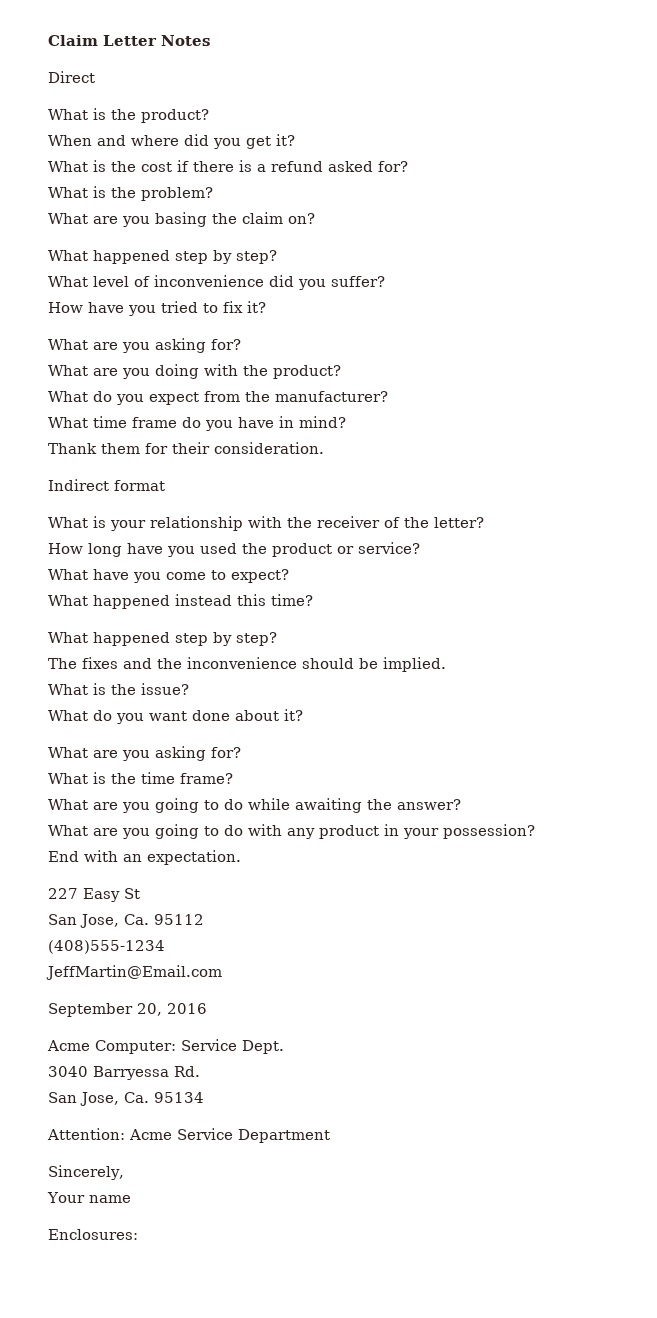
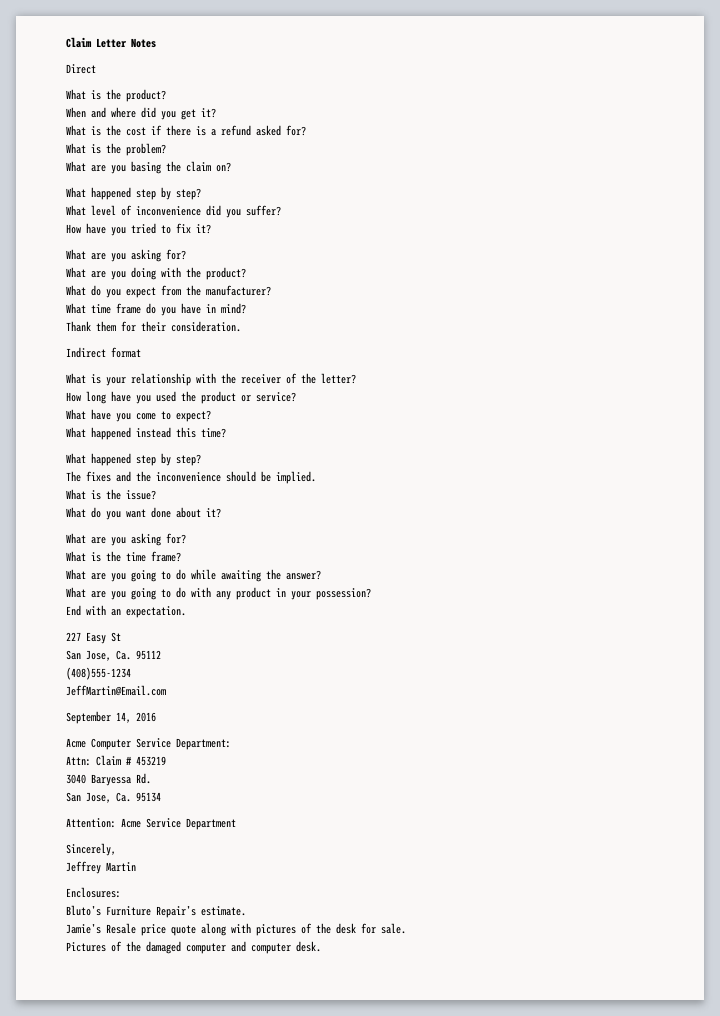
- September 20, 2016
+ September 14, 2016
- Acme Computer: Service Dept.
+ Acme Computer Service Department:
+ Attn: Claim # 453219
- 3040 Barryessa Rd.
+ 3040 Baryessa Rd.
- Your name
+ Jeffrey Martin
+ Bluto’s Furniture Repair’s estimate.
+ Jamie’s Resale price quote along with pictures of the desk for sale.
+ Pictures of the damaged computer and computer desk.

